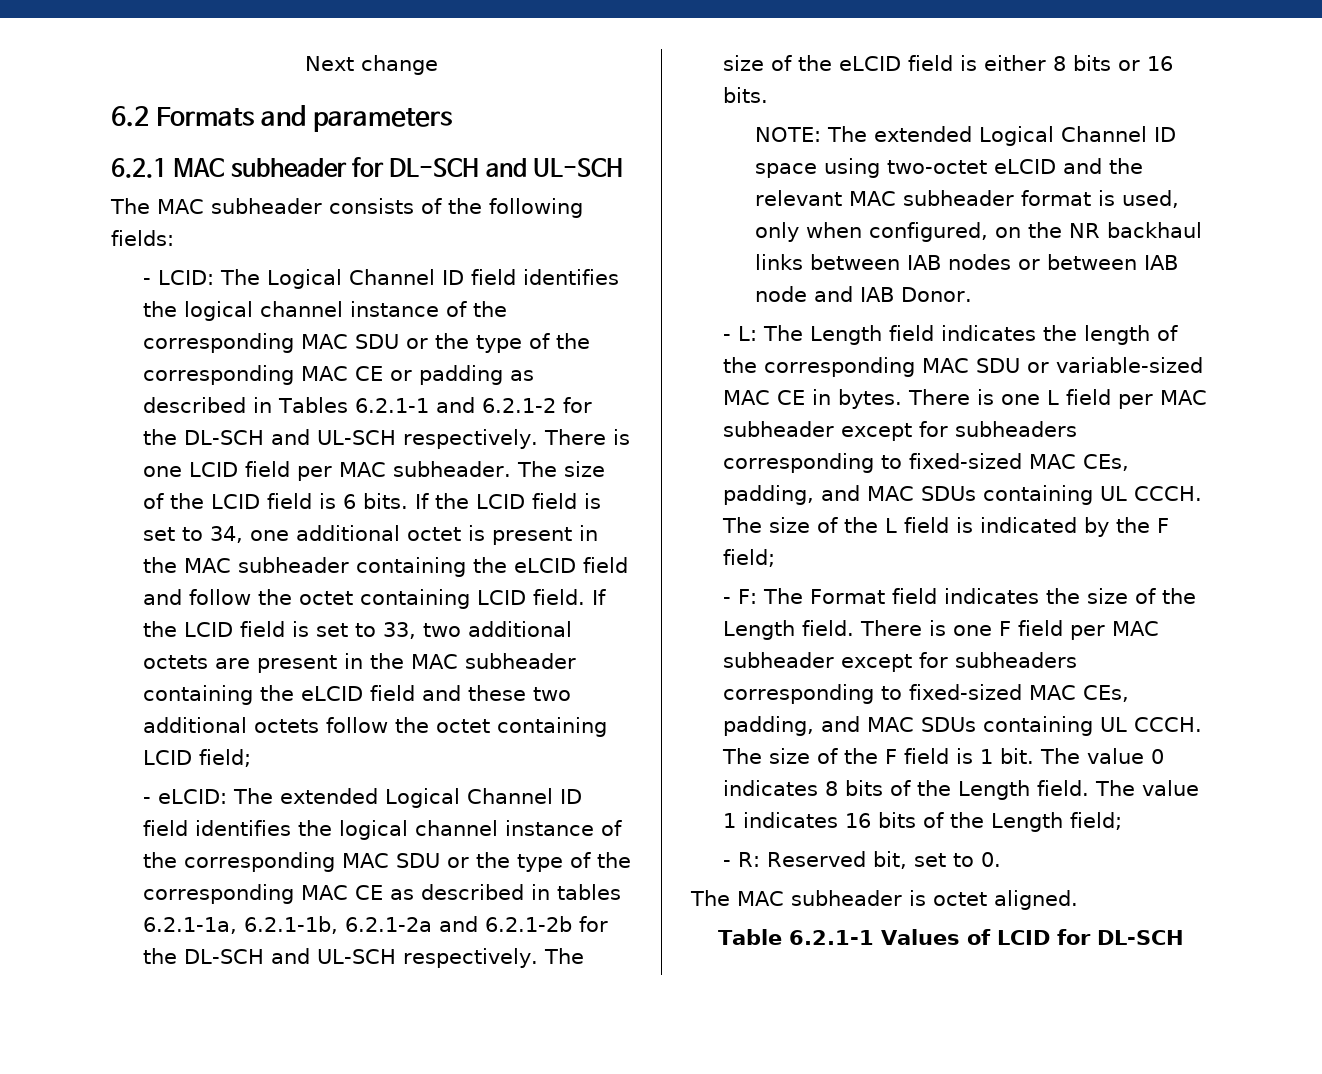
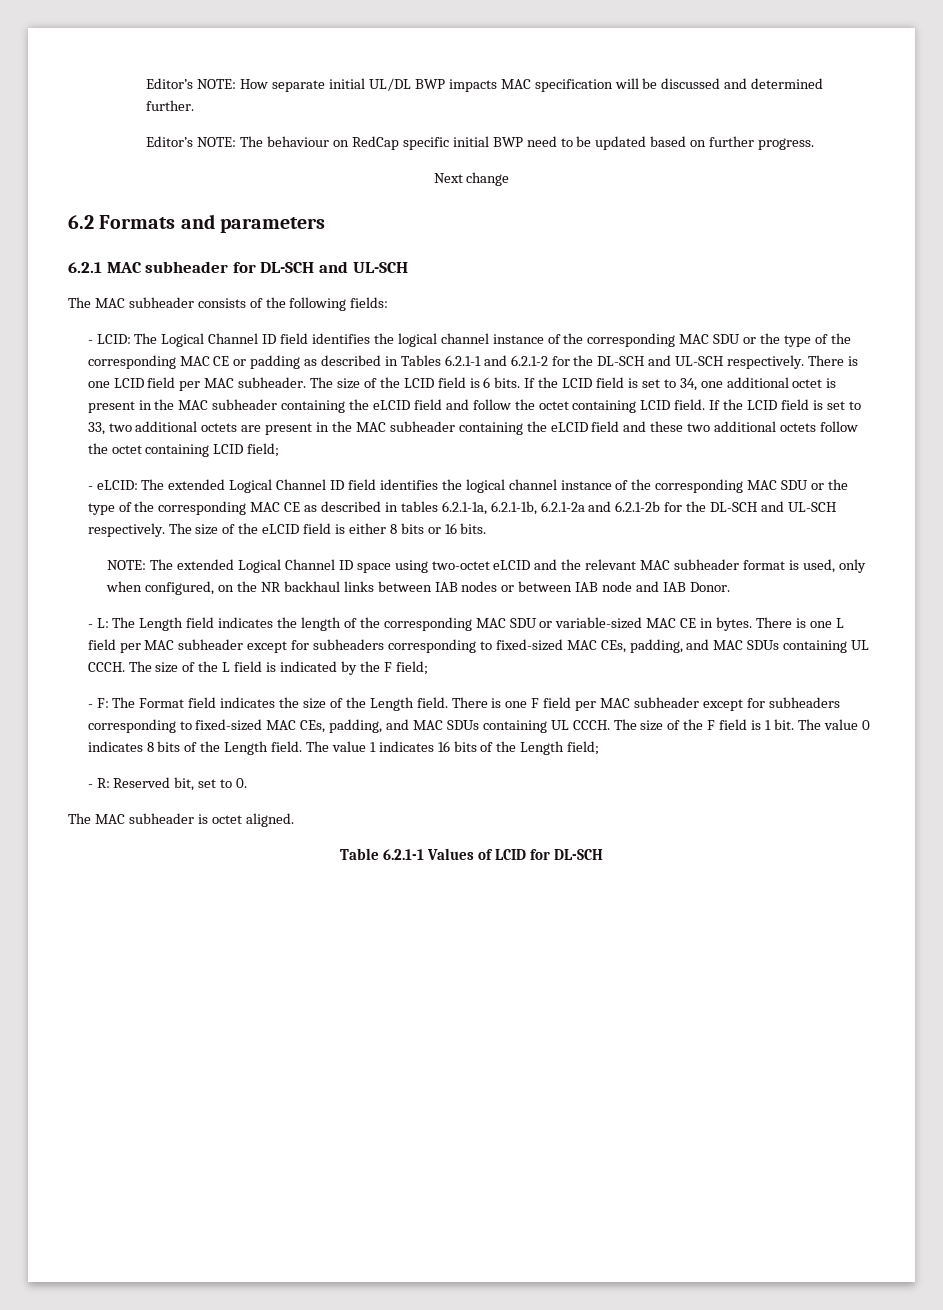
+ Editor’s NOTE: How separate initial UL/DL BWP impacts MAC specification will be discussed and determined further.
+ Editor’s NOTE: The behaviour on RedCap specific initial BWP need to be updated based on further progress.

